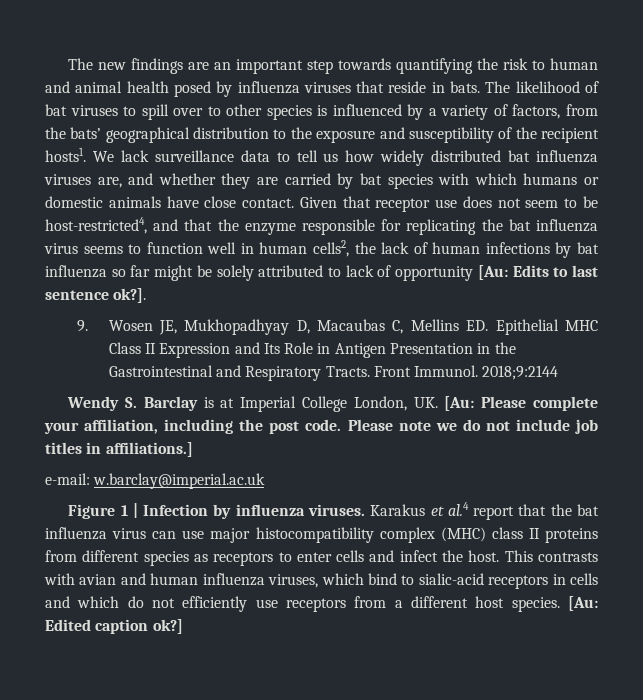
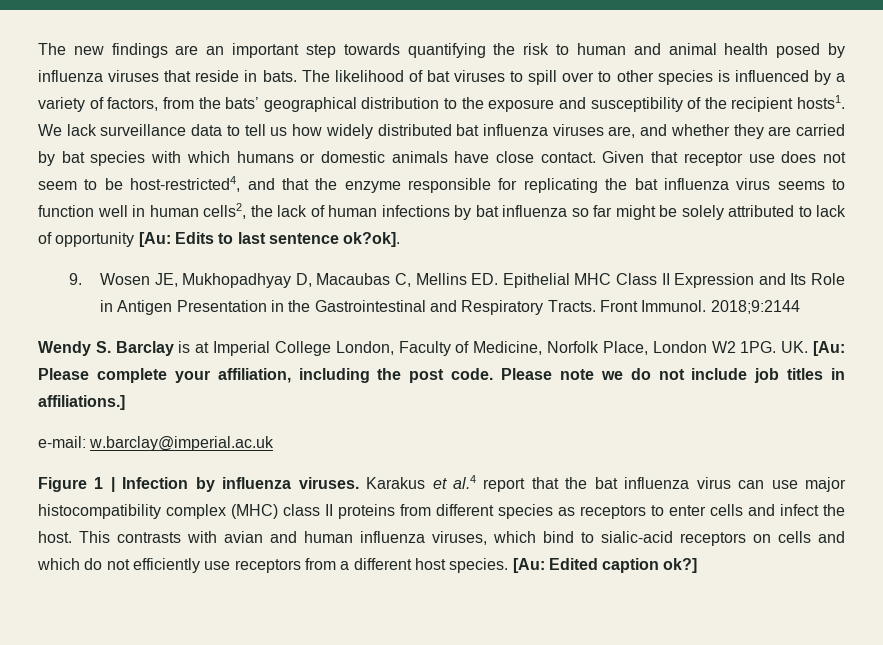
- Given that receptor use does not seem to be host-restricted4, and that the enzyme responsible for replicating the bat influenza virus seems to function well in human cells2, the lack of human infections by bat influenza so far might be solely attributed to lack of opportunity [Au: Edits to last sentence ok?].
+ Given that receptor use does not seem to be host-restricted4, and that the enzyme responsible for replicating the bat influenza virus seems to function well in human cells2, the lack of human infections by bat influenza so far might be solely attributed to lack of opportunity [Au: Edits to last sentence ok?ok].
- Wendy S. Barclay is at Imperial College London, UK. [Au: Please complete your affiliation, including the post code.
+ Wendy S. Barclay is at Imperial College London, Faculty of Medicine, Norfolk Place, London W2 1PG. UK. [Au: Please complete your affiliation, including the post code.
- This contrasts with avian and human influenza viruses, which bind to sialic-acid receptors in cells and which do not efficiently use receptors from a different host species.
+ This contrasts with avian and human influenza viruses, which bind to sialic-acid receptors on cells and which do not efficiently use receptors from a different host species.

